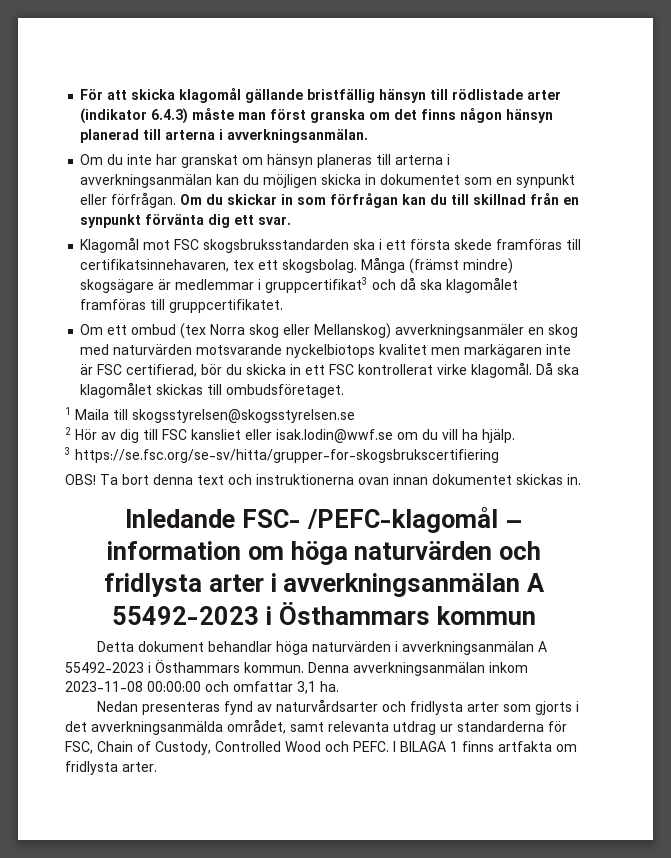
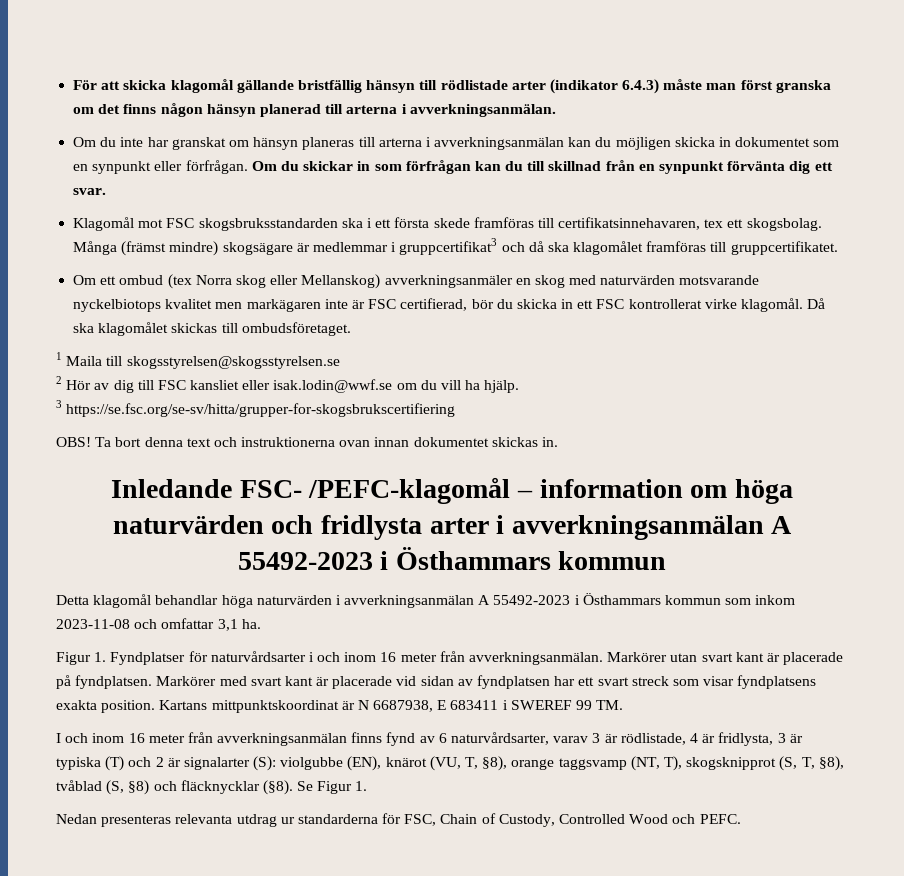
- Detta dokument behandlar höga naturvärden i avverkningsanmälan A 55492-2023 i Östhammars kommun. Denna avverkningsanmälan inkom 2023-11-08 00:00:00 och omfattar 3,1 ha.
+ Detta klagomål behandlar höga naturvärden i avverkningsanmälan A 55492-2023 i Östhammars kommun som inkom 2023-11-08 och omfattar 3,1 ha.
- Nedan presenteras fynd av naturvårdsarter och fridlysta arter som gjorts i det avverkningsanmälda området, samt relevanta utdrag ur standarderna för FSC, Chain of Custody, Controlled Wood och PEFC. I BILAGA 1 finns artfakta om fridlysta arter.
+ Figur 1. Fyndplatser för naturvårdsarter i och inom 16 meter från avverkningsanmälan. Markörer utan svart kant är placerade på fyndplatsen. Markörer med svart kant är placerade vid sidan av fyndplatsen har ett svart streck som visar fyndplatsens exakta position. Kartans mittpunktskoordinat är N 6687938, E 683411 i SWEREF 99 TM.
+ I och inom 16 meter från avverkningsanmälan finns fynd av 6 naturvårdsarter, varav 3 är rödlistade, 4 är fridlysta, 3 är typiska (T) och 2 är signalarter (S): violgubbe (EN), knärot (VU, T, §8), orange taggsvamp (NT, T), skogsknipprot (S, T, §8), tvåblad (S, §8) och fläcknycklar (§8). Se Figur 1.
+ Nedan presenteras relevanta utdrag ur standarderna för FSC, Chain of Custody, Controlled Wood och PEFC.

